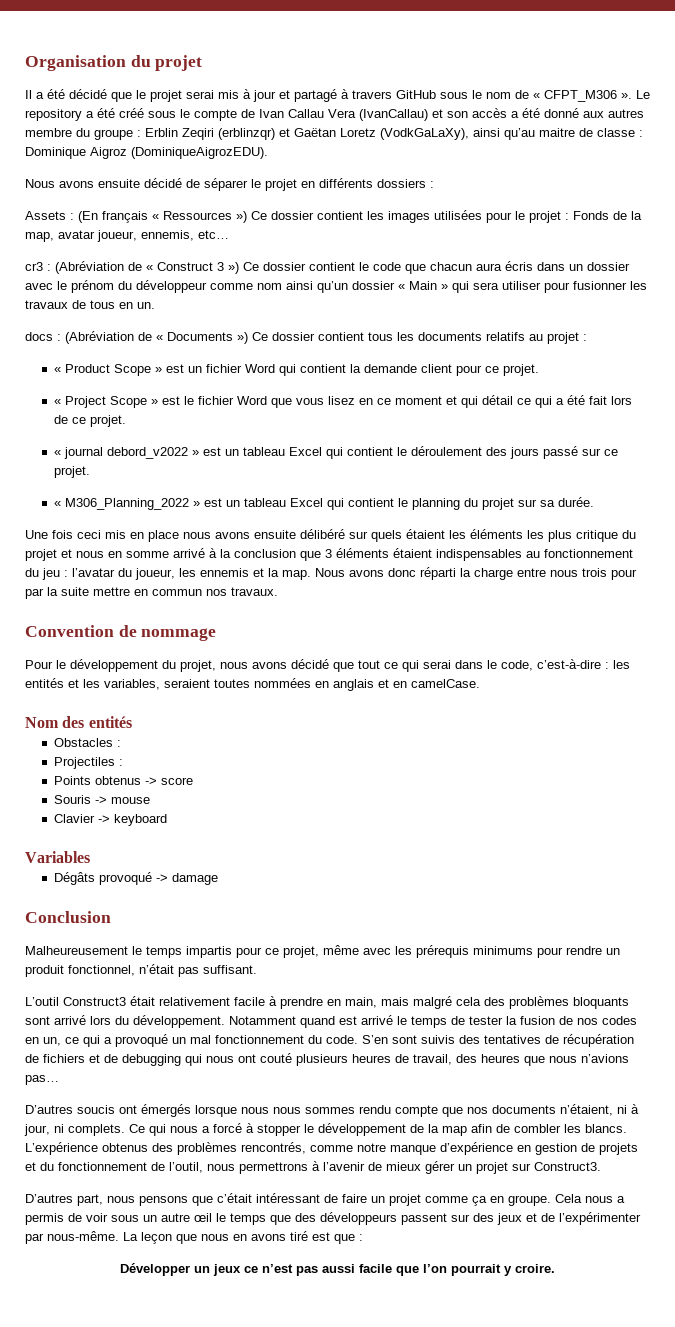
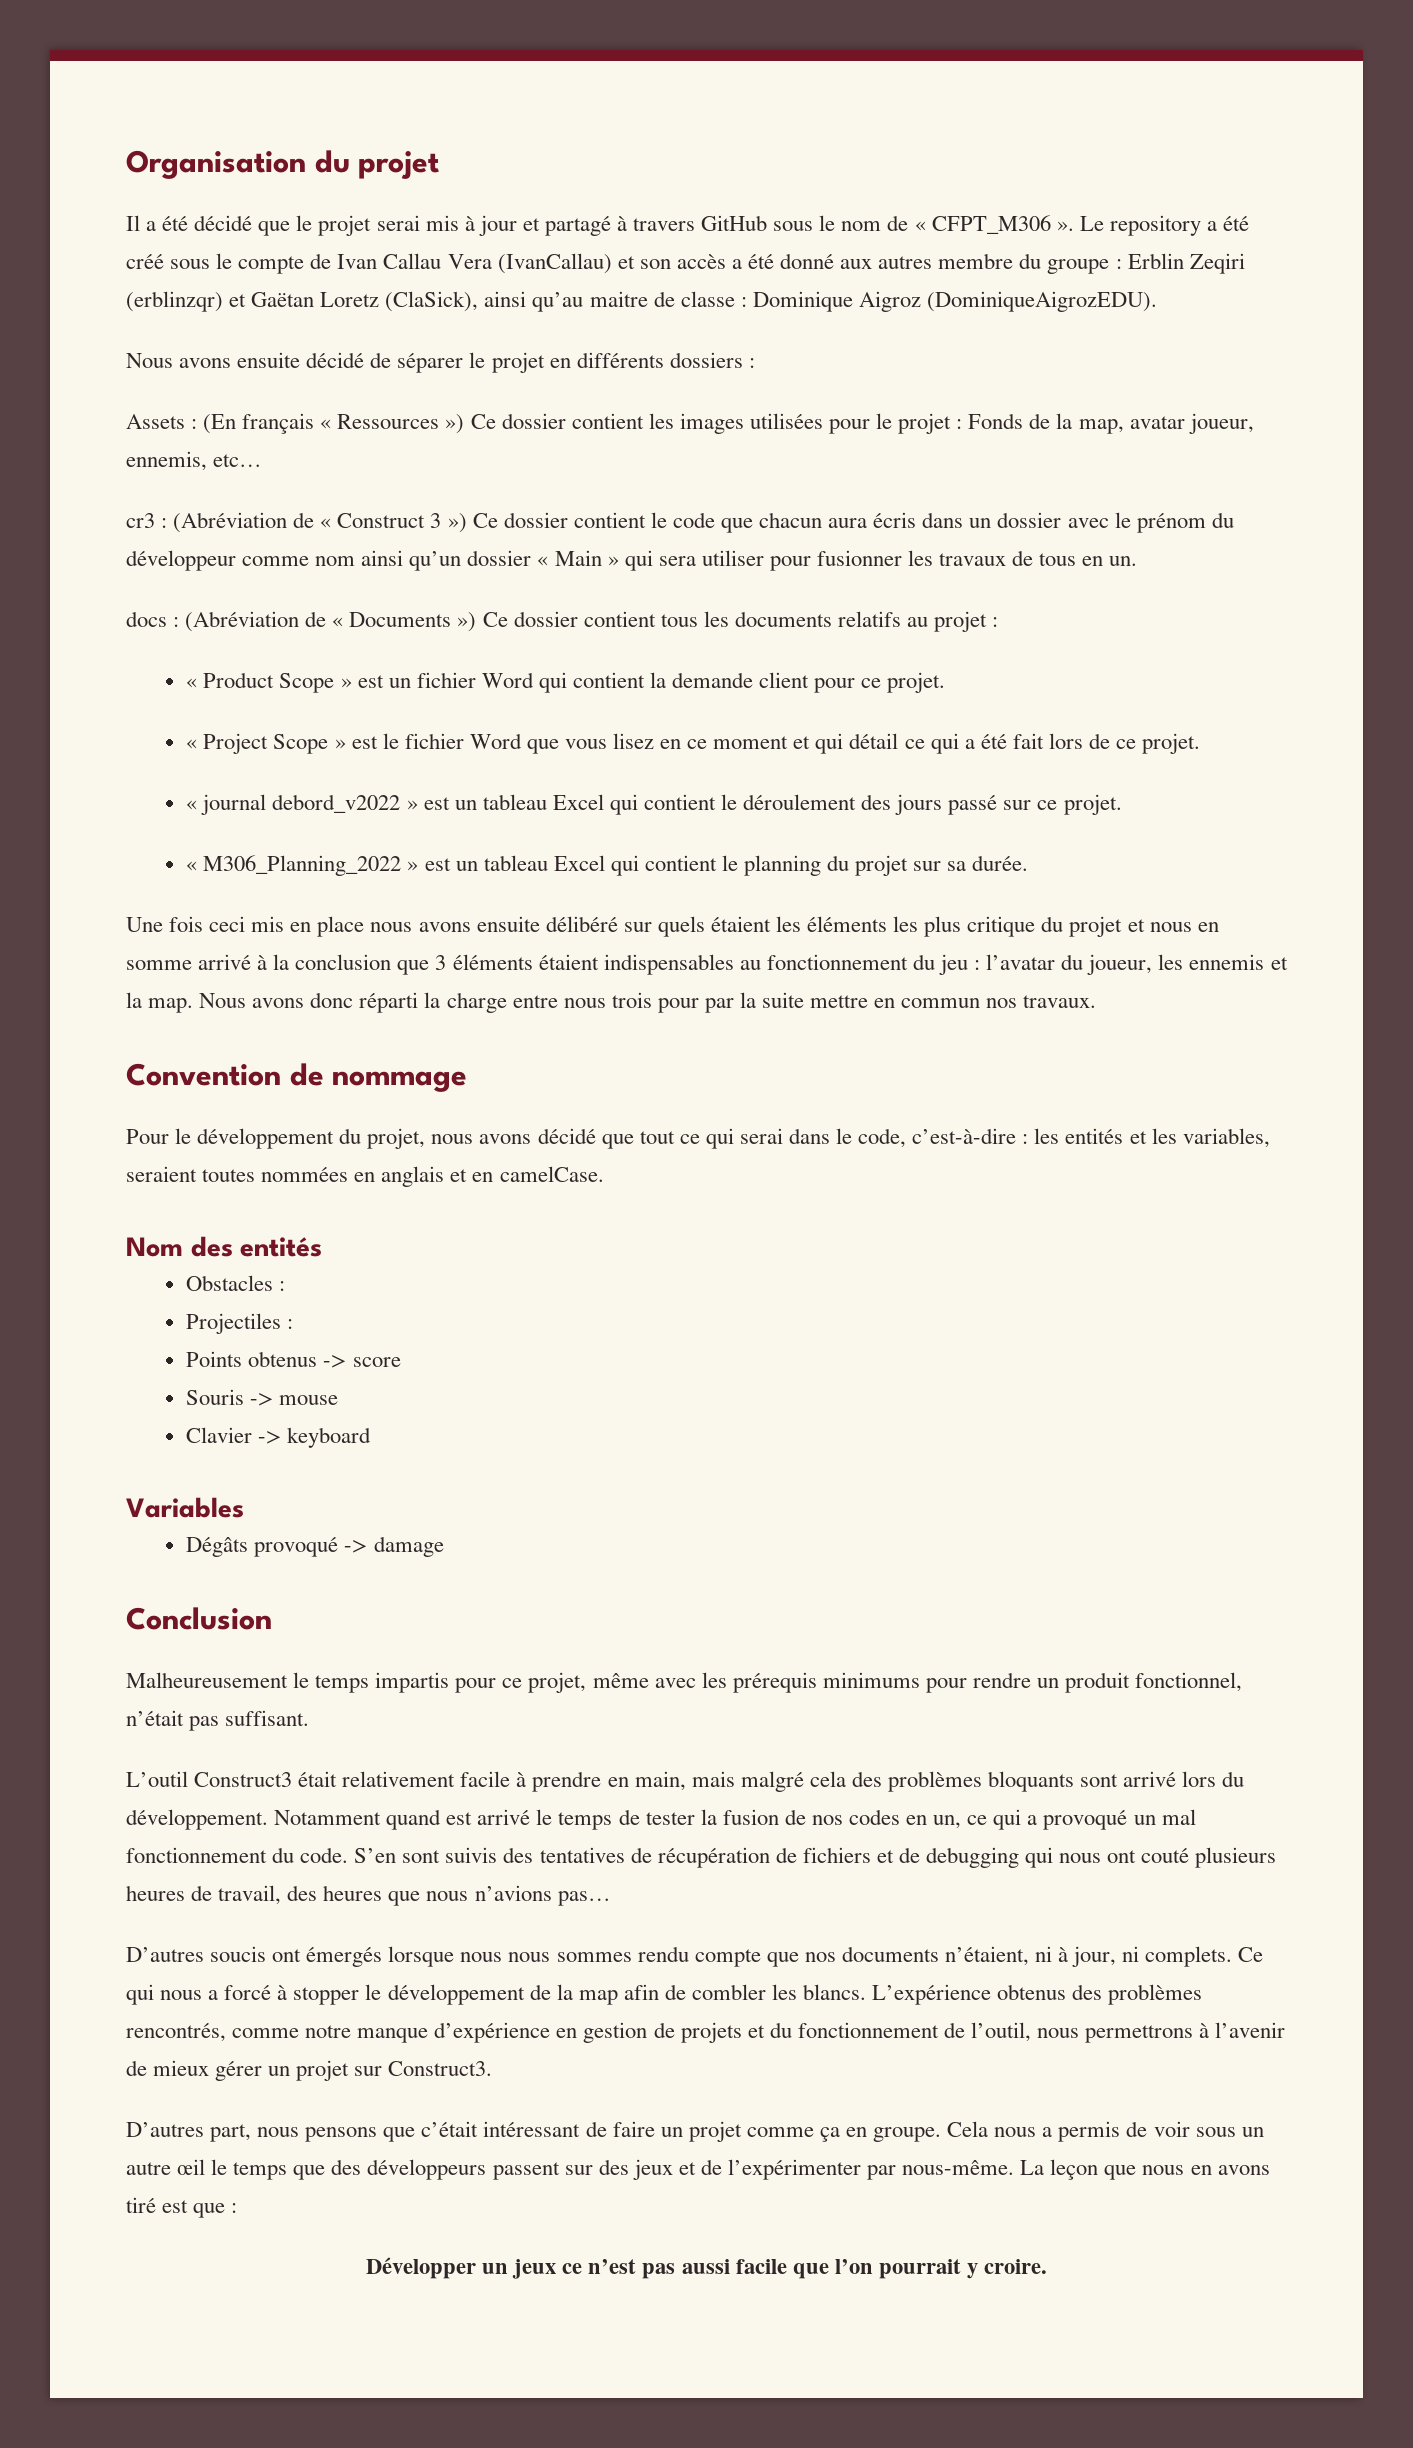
- Le repository a été créé sous le compte de Ivan Callau Vera (IvanCallau) et son accès a été donné aux autres membre du groupe : Erblin Zeqiri (erblinzqr) et Gaëtan Loretz (VodkGaLaXy), ainsi qu’au maitre de classe : Dominique Aigroz (DominiqueAigrozEDU).
+ Le repository a été créé sous le compte de Ivan Callau Vera (IvanCallau) et son accès a été donné aux autres membre du groupe : Erblin Zeqiri (erblinzqr) et Gaëtan Loretz (ClaSick), ainsi qu’au maitre de classe : Dominique Aigroz (DominiqueAigrozEDU).

